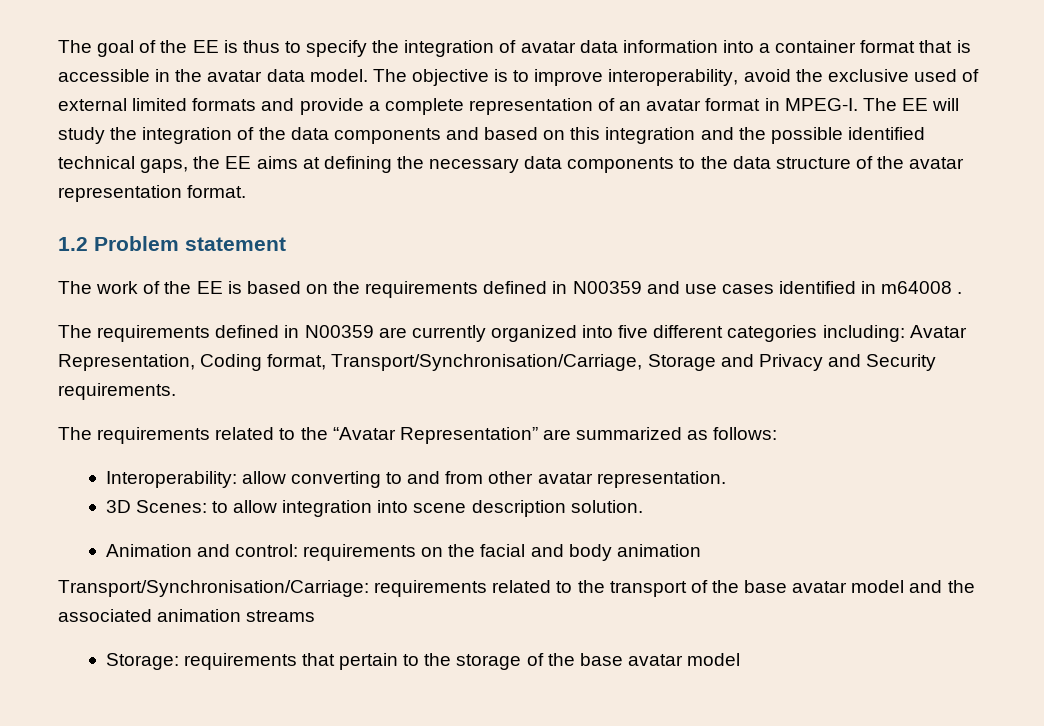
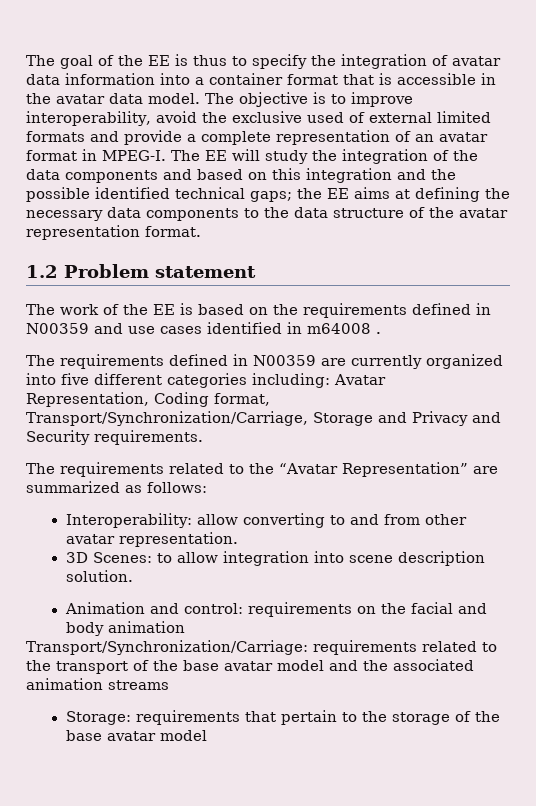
- The EE will study the integration of the data components and based on this integration and the possible identified technical gaps, the EE aims at defining the necessary data components to the data structure of the avatar representation format.
+ The EE will study the integration of the data components and based on this integration and the possible identified technical gaps; the EE aims at defining the necessary data components to the data structure of the avatar representation format.
- The requirements defined in N00359 are currently organized into five different categories including: Avatar Representation, Coding format, Transport/Synchronisation/Carriage, Storage and Privacy and Security requirements.
+ The requirements defined in N00359 are currently organized into five different categories including: Avatar Representation, Coding format, Transport/Synchronization/Carriage, Storage and Privacy and Security requirements.
- Transport/Synchronisation/Carriage: requirements related to the transport of the base avatar model and the associated animation streams
+ Transport/Synchronization/Carriage: requirements related to the transport of the base avatar model and the associated animation streams

